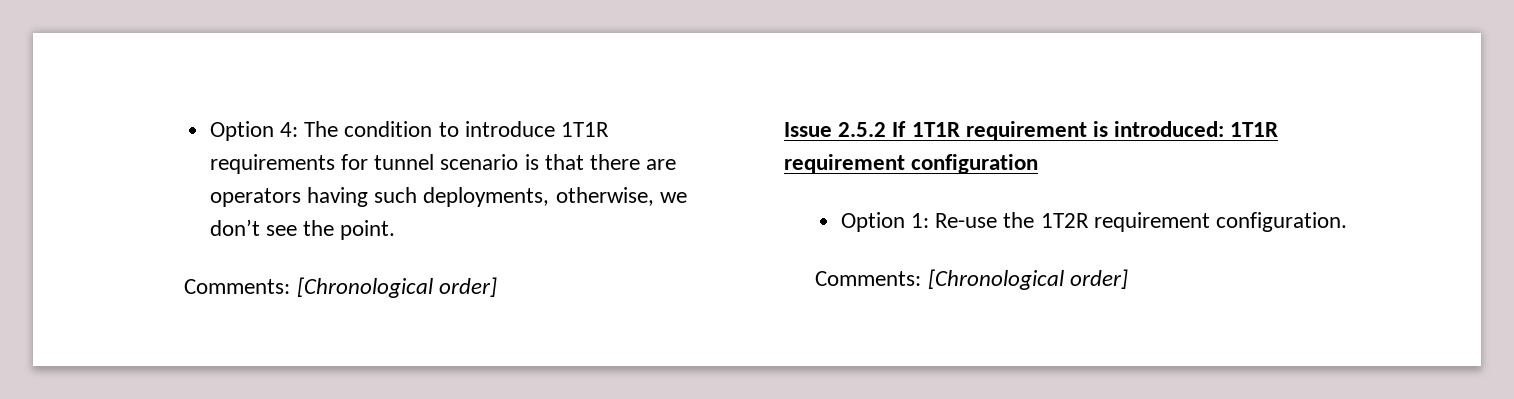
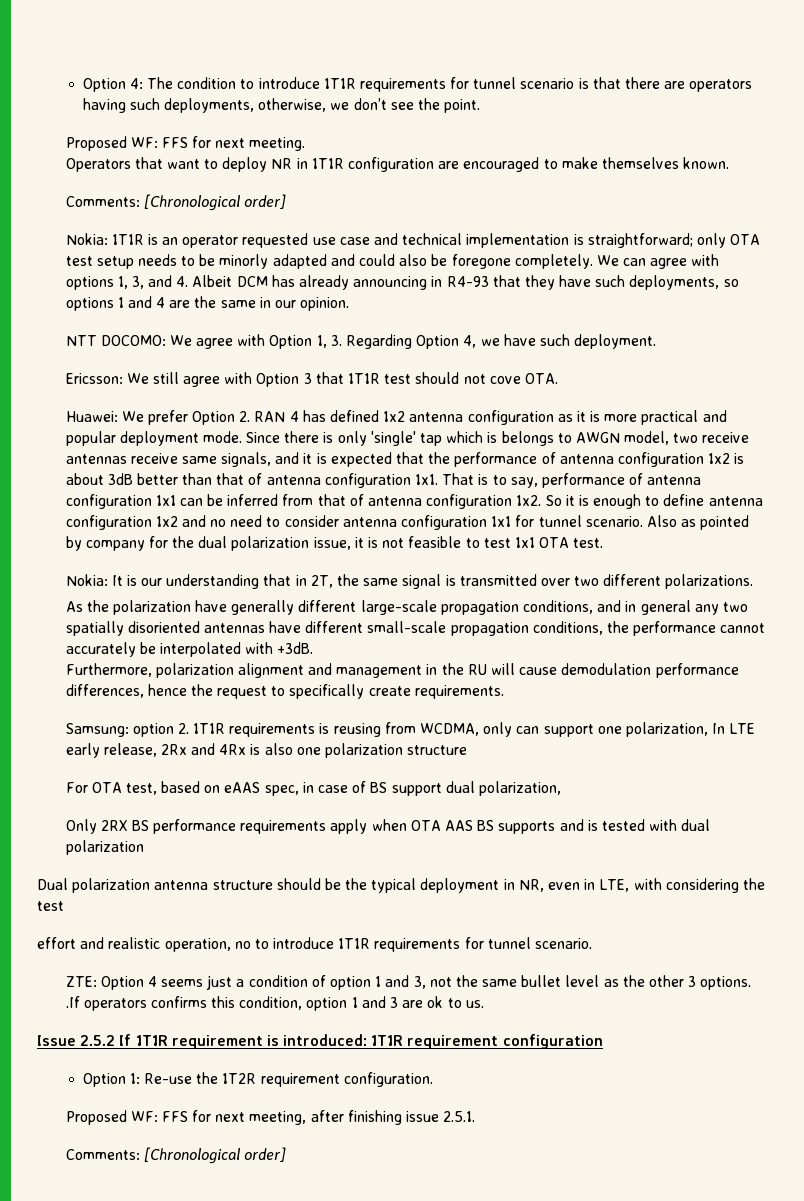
  Option 4: The condition to introduce 1T1R requirements for tunnel scenario is that there are operators having such deployments, otherwise, we don’t see the point.
+ Proposed WF: FFS for next meeting.
+ Operators that want to deploy NR in 1T1R configuration are encouraged to make themselves known.
  Comments: [Chronological order]
+ Nokia: 1T1R is an operator requested use case and technical implementation is straightforward; only OTA test setup needs to be minorly adapted and could also be foregone completely. We can agree with options 1, 3, and 4. Albeit DCM has already announcing in R4-93 that they have such deployments, so options 1 and 4 are the same in our opinion.
+ NTT DOCOMO: We agree with Option 1, 3. Regarding Option 4, we have such deployment.
+ Ericsson: We still agree with Option 3 that 1T1R test should not cove OTA.
+ Huawei: We prefer Option 2. RAN 4 has defined 1x2 antenna configuration as it is more practical and popular deployment mode. Since there is only 'single' tap which is belongs to AWGN model, two receive antennas receive same signals, and it is expected that the performance of antenna configuration 1x2 is about 3dB better than that of antenna configuration 1x1. That is to say, performance of antenna configuration 1x1 can be inferred from that of antenna configuration 1x2. So it is enough to define antenna configuration 1x2 and no need to consider antenna configuration 1x1 for tunnel scenario. Also as pointed by company for the dual polarization issue, it is not feasible to test 1x1 OTA test.
+ Nokia: It is our understanding that in 2T, the same signal is transmitted over two different polarizations.
+ As the polarization have generally different large-scale propagation conditions, and in general any two spatially disoriented antennas have different small-scale propagation conditions, the performance cannot accurately be interpolated with +3dB.
+ Furthermore, polarization alignment and management in the RU will cause demodulation performance differences, hence the request to specifically create requirements.
+ Samsung: option 2. 1T1R requirements is reusing from WCDMA, only can support one polarization, In LTE early release, 2Rx and 4Rx is also one polarization structure
+ For OTA test, based on eAAS spec, in case of BS support dual polarization,
+ Only 2RX BS performance requirements apply when OTA AAS BS supports and is tested with dual polarization
+ Dual polarization antenna structure should be the typical deployment in NR, even in LTE, with considering the test
+ effort and realistic operation, no to introduce 1T1R requirements for tunnel scenario.
+ ZTE: Option 4 seems just a condition of option 1 and 3, not the same bullet level as the other 3 options. .If operators confirms this condition, option 1 and 3 are ok to us.
+ Proposed WF: FFS for next meeting, after finishing issue 2.5.1.

